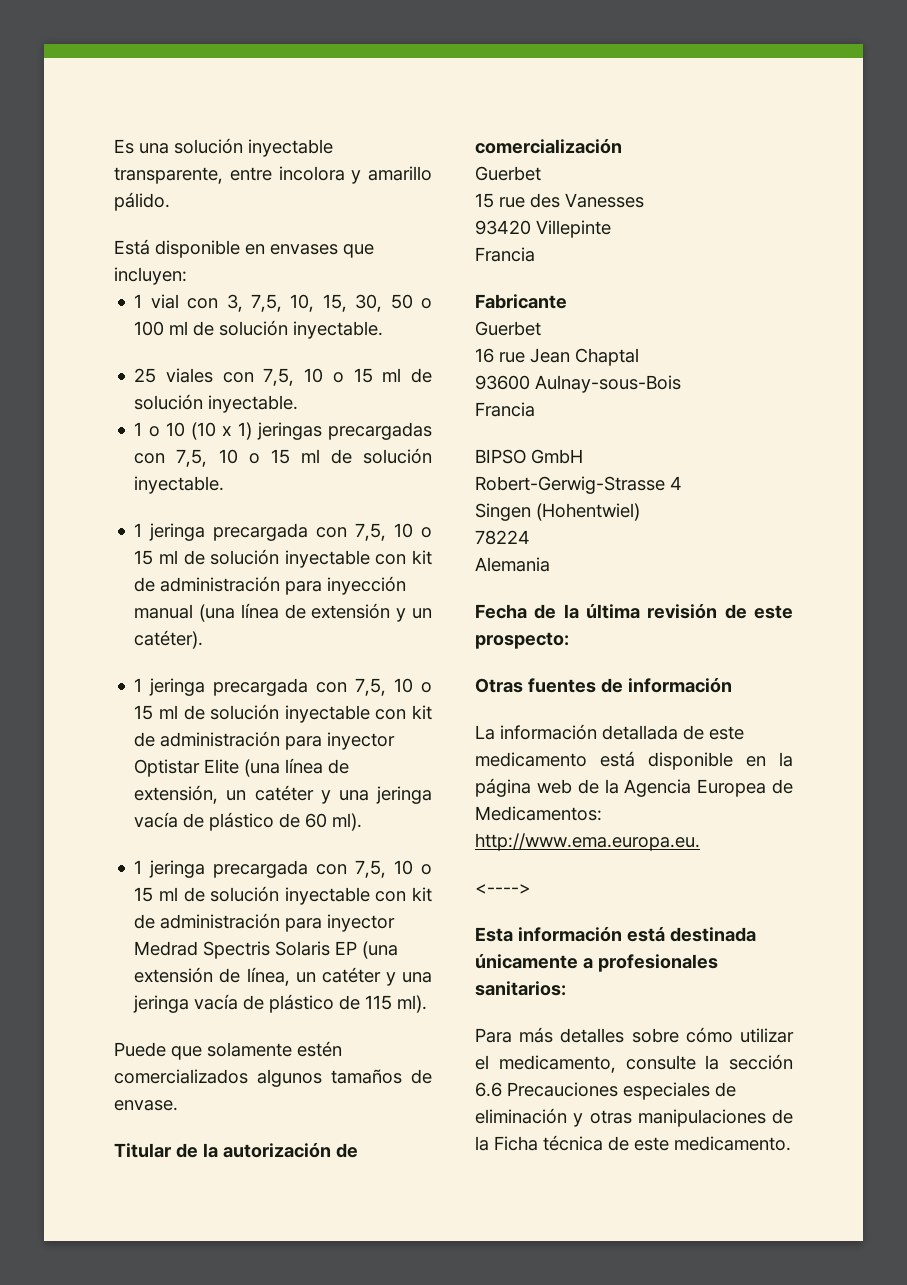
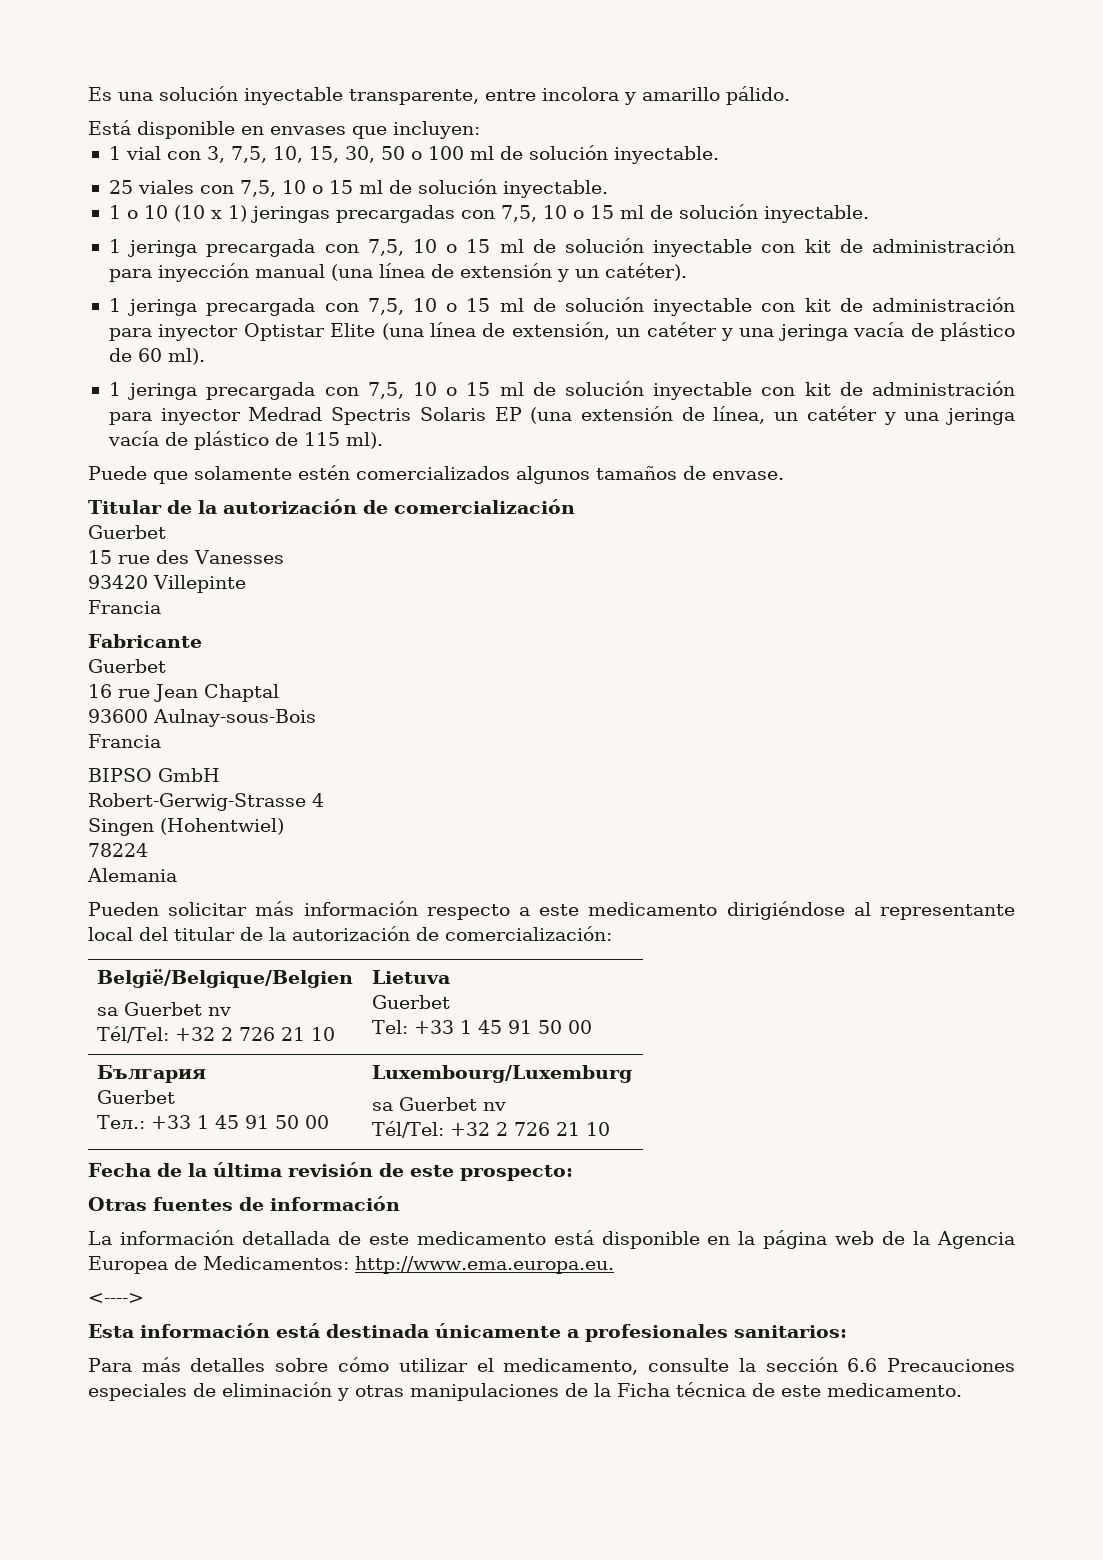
+ Pueden solicitar más información respecto a este medicamento dirigiéndose al representante local del titular de la autorización de comercialización:
+ België/Belgique/Belgien
+ sa Guerbet nv
+ Tél/Tel: +32 2 726 21 10 | Lietuva
+ Guerbet
+ Tel: +33 1 45 91 50 00
+ България
+ Guerbet
+ Teл.: +33 1 45 91 50 00 | Luxembourg/Luxemburg
+ sa Guerbet nv
+ Tél/Tel: +32 2 726 21 10

